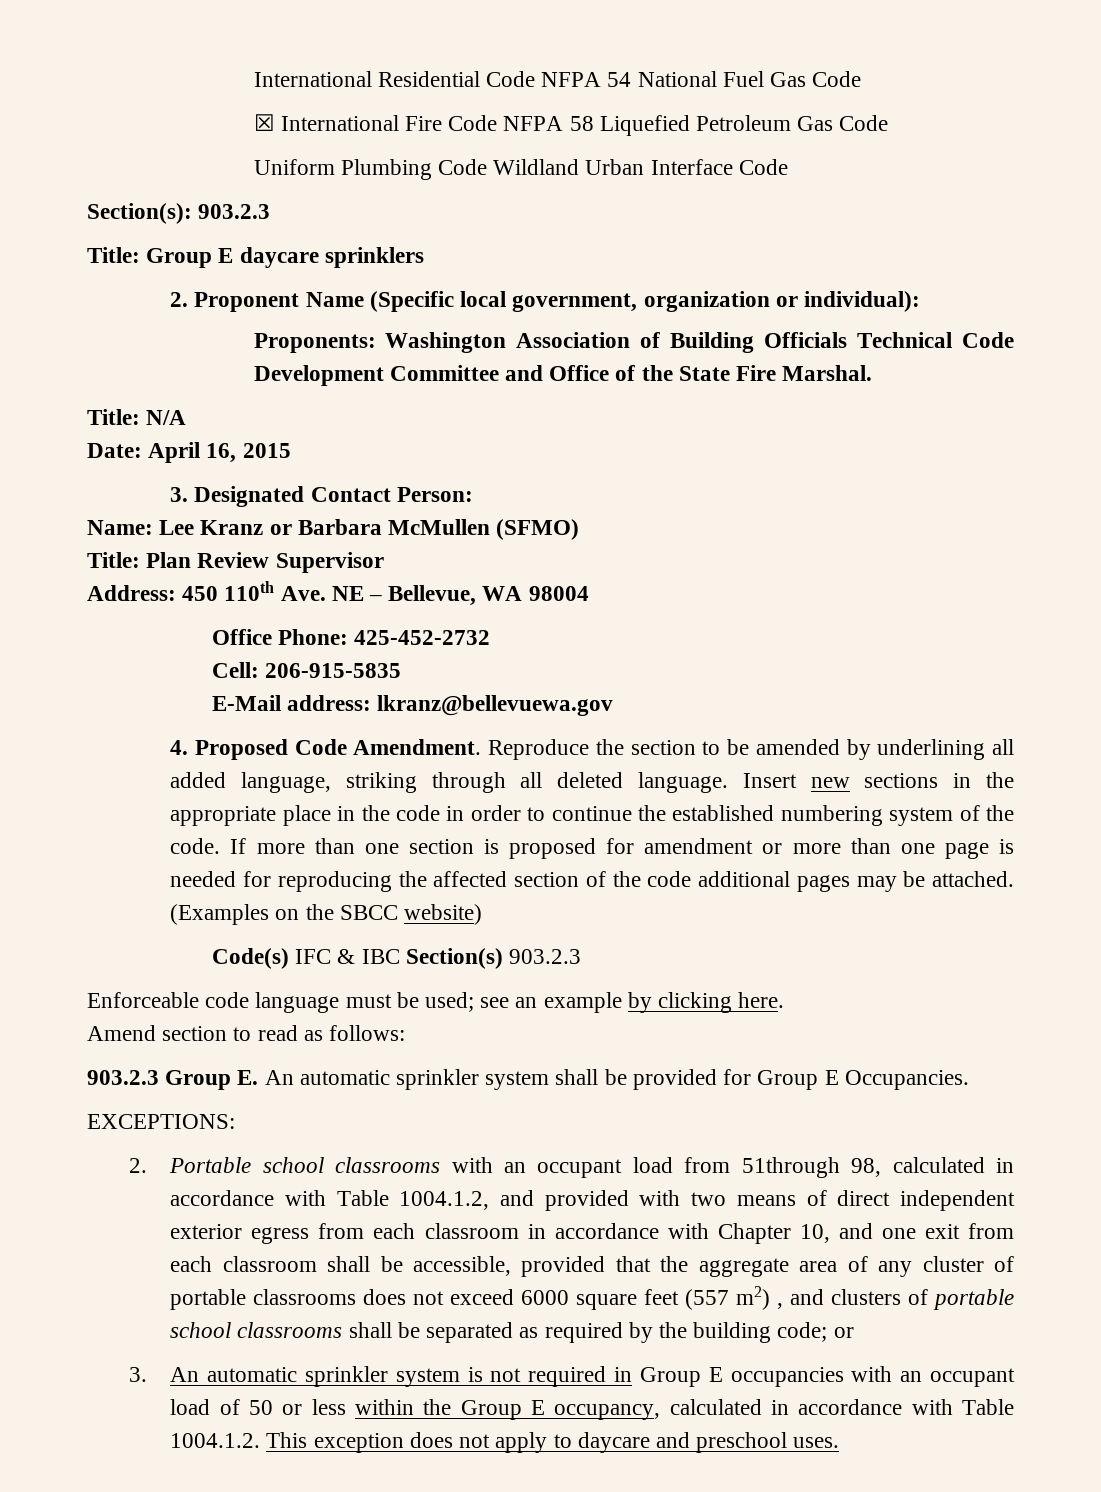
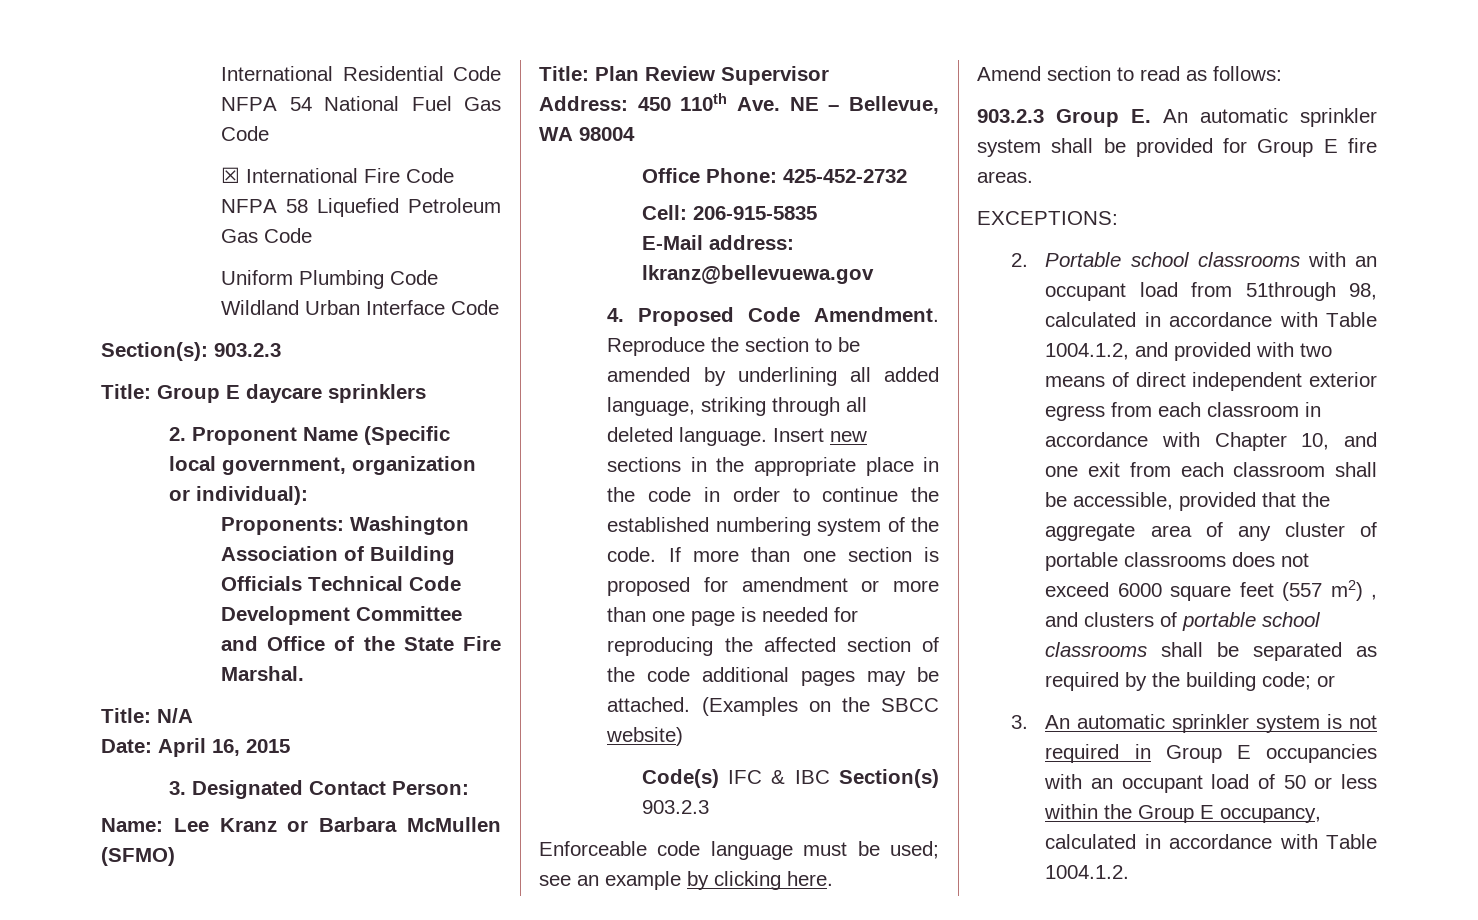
- 903.2.3 Group E. An automatic sprinkler system shall be provided for Group E Occupancies.
+ 903.2.3 Group E. An automatic sprinkler system shall be provided for Group E fire areas.
- 3. An automatic sprinkler system is not required in Group E occupancies with an occupant load of 50 or less within the Group E occupancy, calculated in accordance with Table 1004.1.2. This exception does not apply to daycare and preschool uses.
+ 3. An automatic sprinkler system is not required in Group E occupancies with an occupant load of 50 or less within the Group E occupancy, calculated in accordance with Table 1004.1.2.

